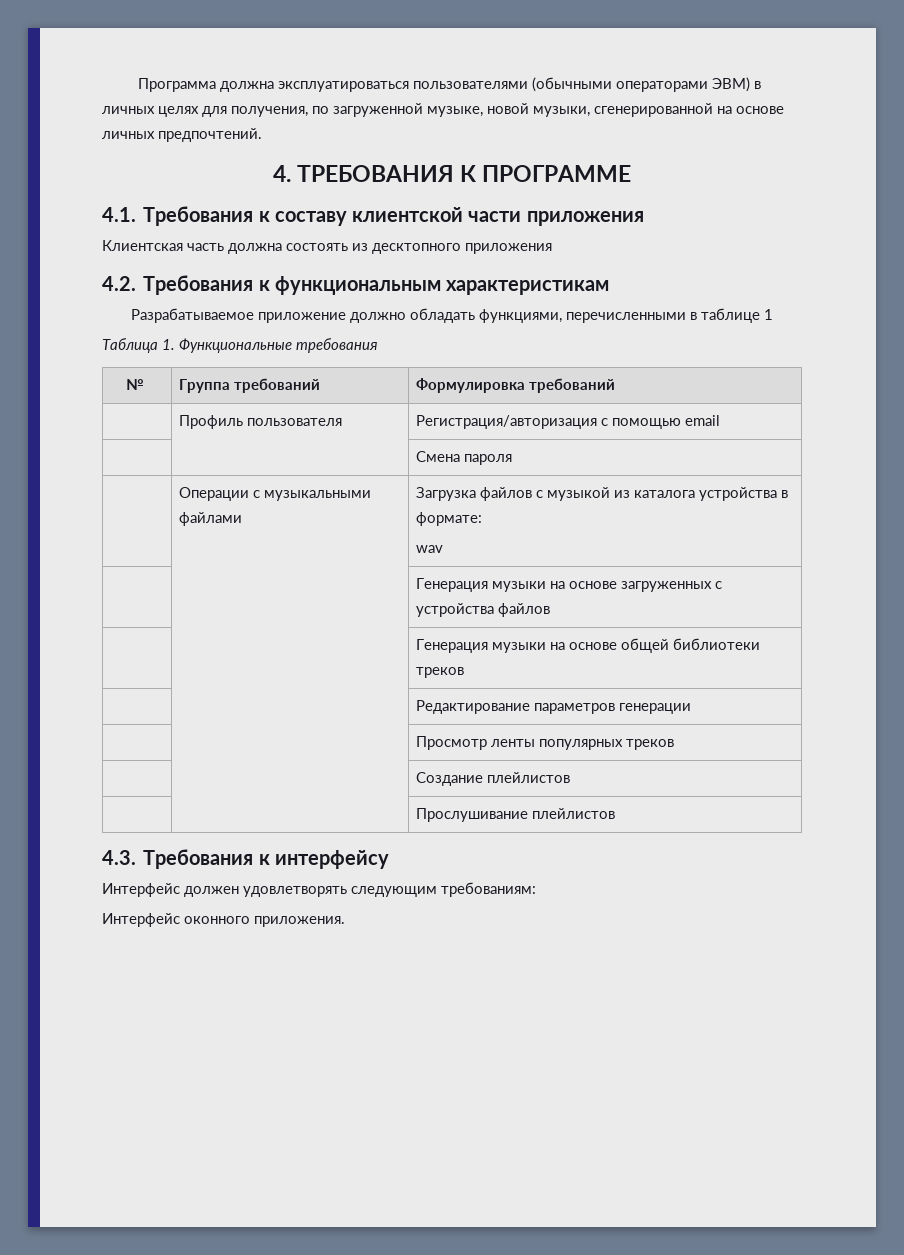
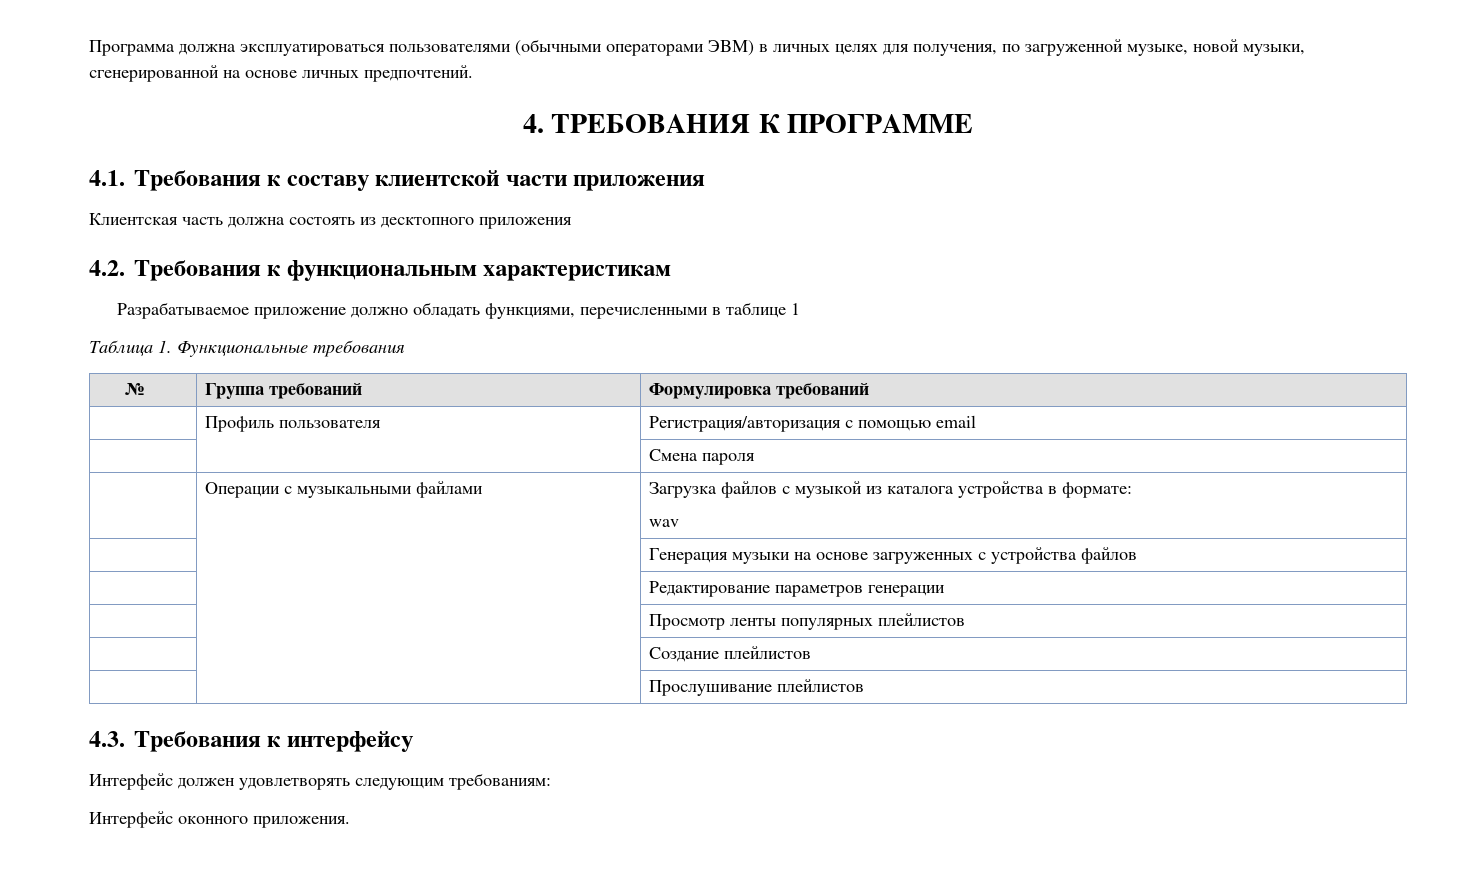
- | | Генерация музыки на основе общей библиотеки треков
- | | Просмотр ленты популярных треков
+ | | Просмотр ленты популярных плейлистов

